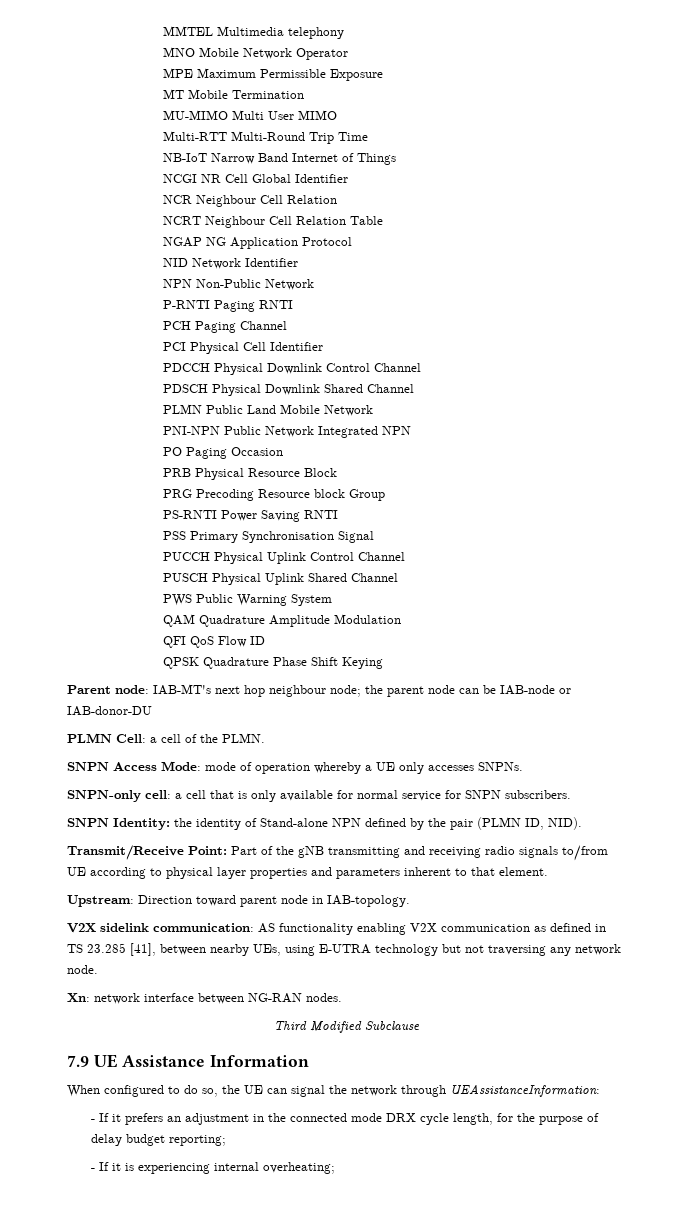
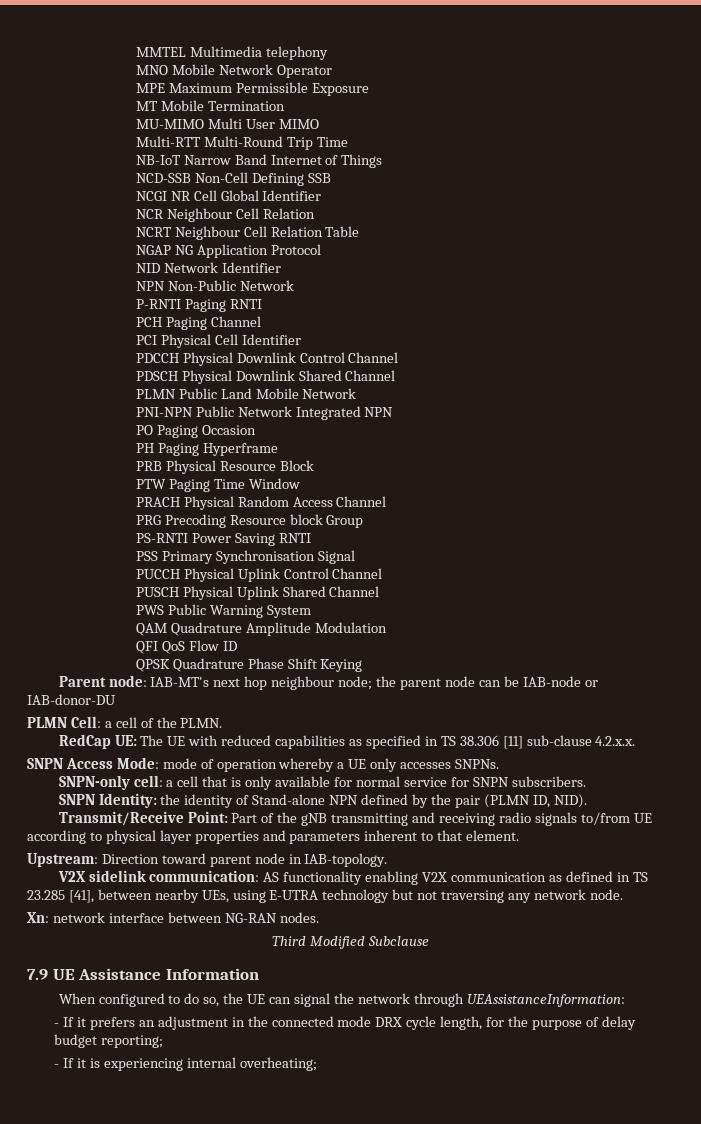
+ NCD-SSB Non-Cell Defining SSB
+ PH Paging Hyperframe
+ PTW Paging Time Window
+ PRACH Physical Random Access Channel
+ RedCap UE: The UE with reduced capabilities as specified in TS 38.306 [11] sub-clause 4.2.x.x.

